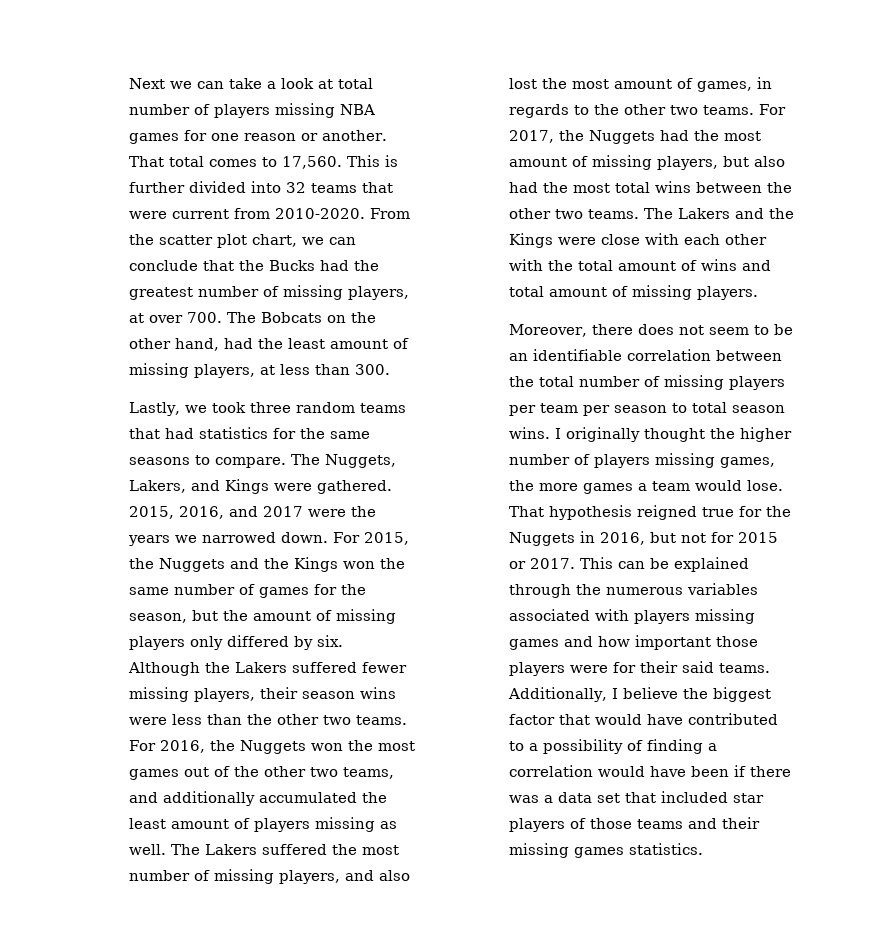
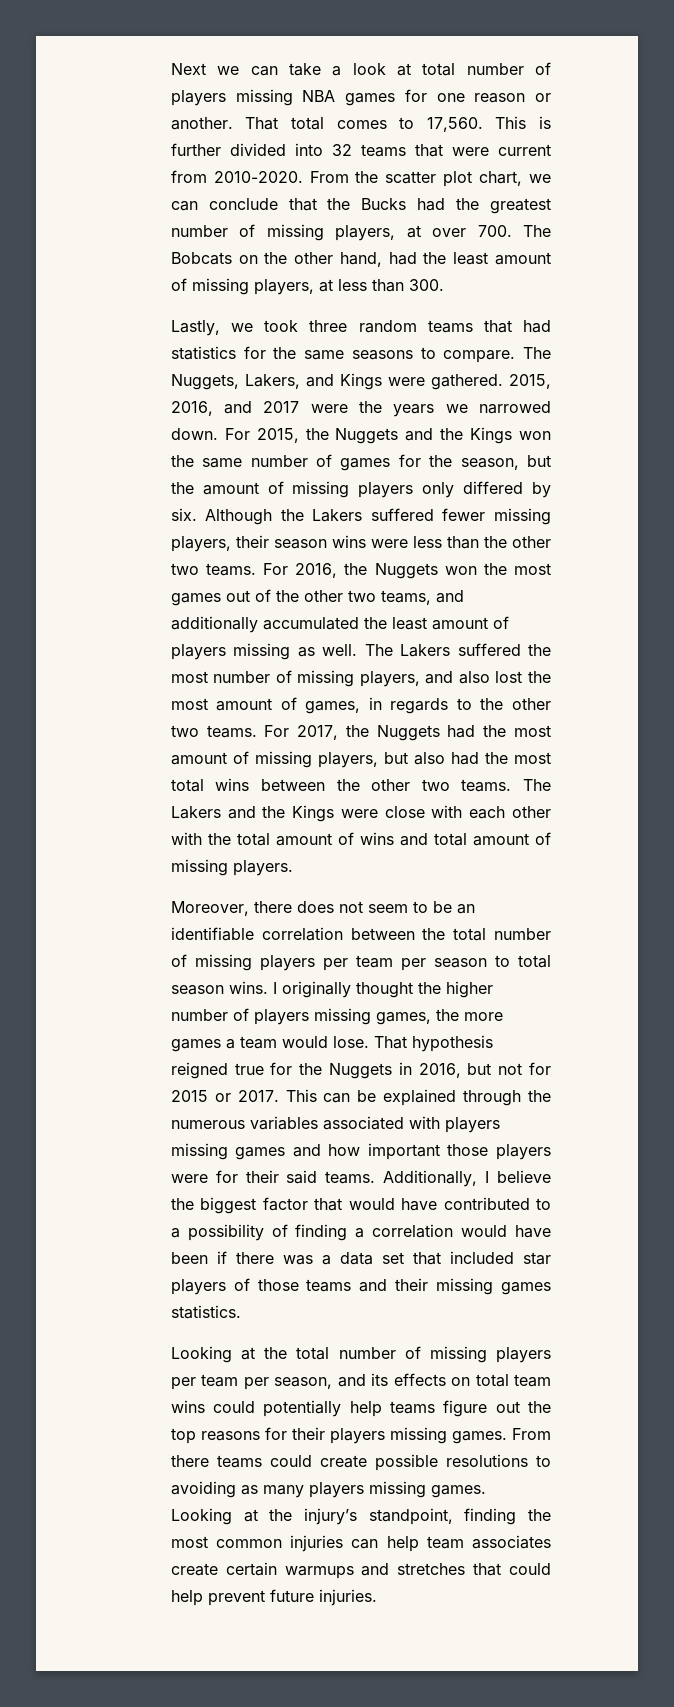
+ Looking at the total number of missing players per team per season, and its effects on total team wins could potentially help teams figure out the top reasons for their players missing games. From there teams could create possible resolutions to avoiding as many players missing games. Looking at the injury’s standpoint, finding the most common injuries can help team associates create certain warmups and stretches that could help prevent future injuries.

